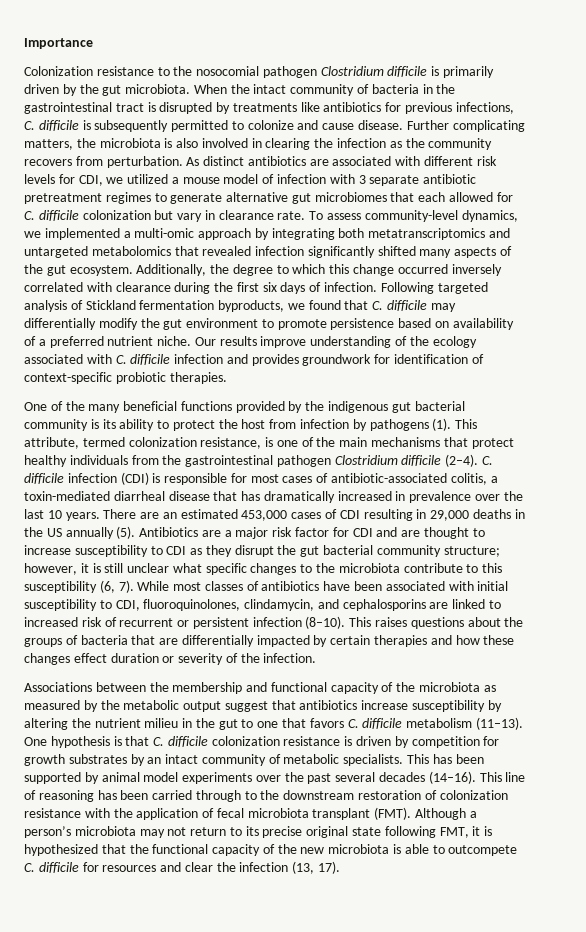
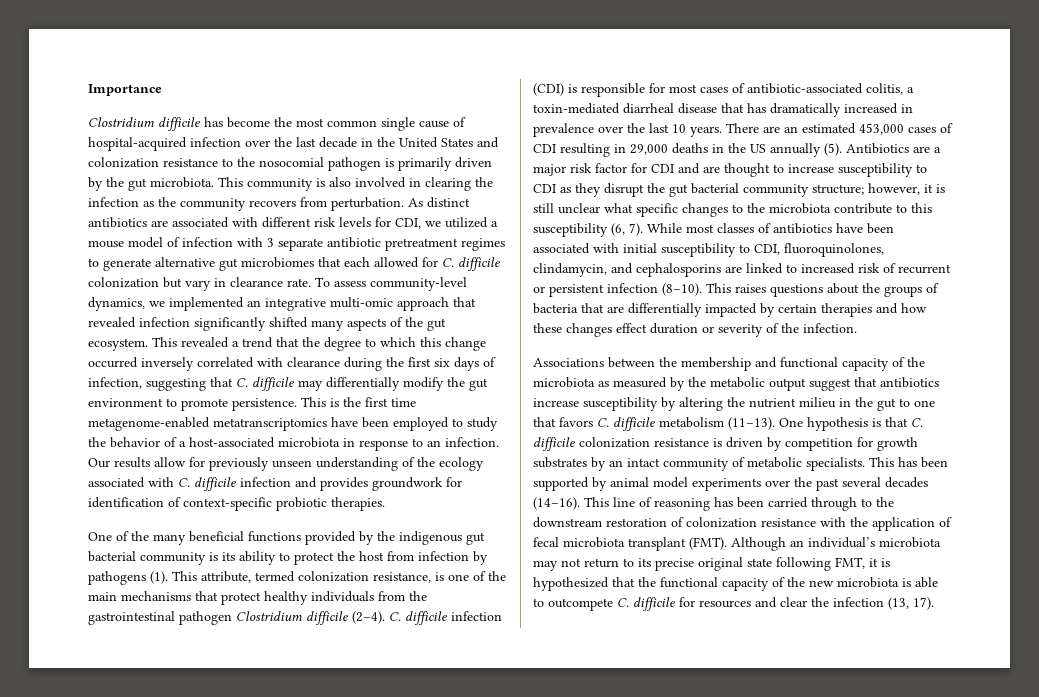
- Colonization resistance to the nosocomial pathogen Clostridium difficile is primarily driven by the gut microbiota.
+ Clostridium difficile has become the most common single cause of hospital-acquired infection over the last decade in the United States and colonization resistance to the nosocomial pathogen is primarily driven by the gut microbiota.
- When the intact community of bacteria in the gastrointestinal tract is disrupted by treatments like antibiotics for previous infections, C. difficile is subsequently permitted to colonize and cause disease. Further complicating matters, the microbiota is also involved in clearing the infection as the community recovers from perturbation.
+ This community is also involved in clearing the infection as the community recovers from perturbation.
- To assess community-level dynamics, we implemented a multi-omic approach by integrating both metatranscriptomics and untargeted metabolomics that revealed infection significantly shifted many aspects of the gut ecosystem.
+ To assess community-level dynamics, we implemented an integrative multi-omic approach that revealed infection significantly shifted many aspects of the gut ecosystem.
- Additionally, the degree to which this change occurred inversely correlated with clearance during the first six days of infection. Following targeted analysis of Stickland fermentation byproducts, we found that C. difficile may differentially modify the gut environment to promote persistence based on availability of a preferred nutrient niche. Our results improve understanding of the ecology associated with C. difficile infection and provides groundwork for identification of context-specific probiotic therapies.
+ This revealed a trend that the degree to which this change occurred inversely correlated with clearance during the first six days of infection, suggesting that C. difficile may differentially modify the gut environment to promote persistence. This is the first time metagenome-enabled metatranscriptomics have been employed to study the behavior of a host-associated microbiota in response to an infection. Our results allow for previously unseen understanding of the ecology associated with C. difficile infection and provides groundwork for identification of context-specific probiotic therapies.
- Although a person’s microbiota may not return to its precise original state following FMT, it is hypothesized that the functional capacity of the new microbiota is able to outcompete C. difficile for resources and clear the infection (13, 17).
+ Although an individual’s microbiota may not return to its precise original state following FMT, it is hypothesized that the functional capacity of the new microbiota is able to outcompete C. difficile for resources and clear the infection (13, 17).

